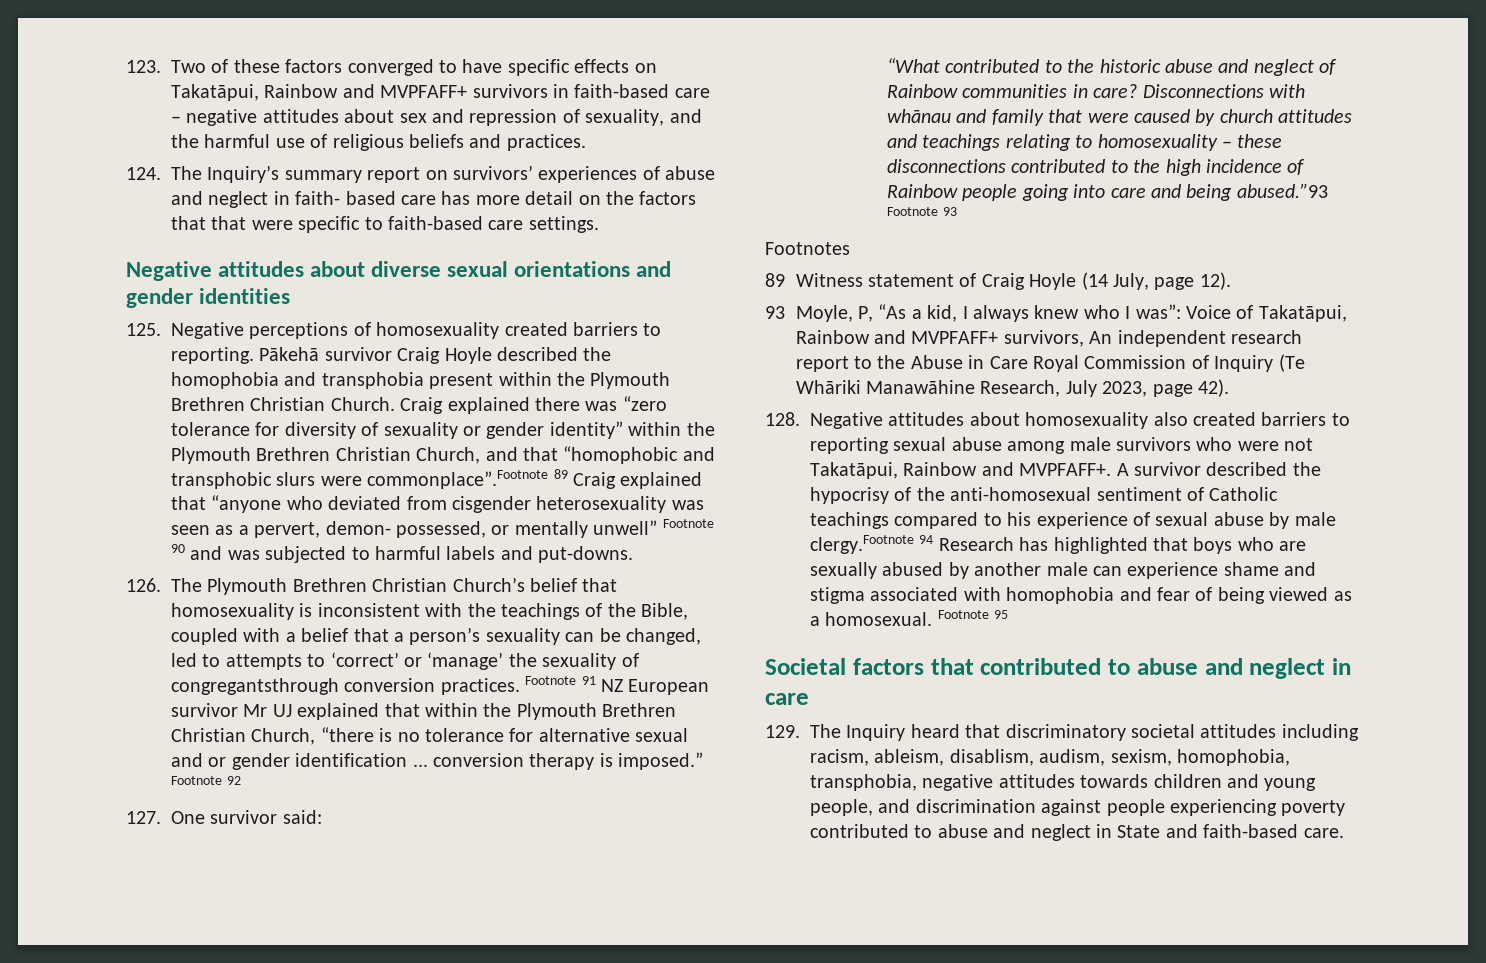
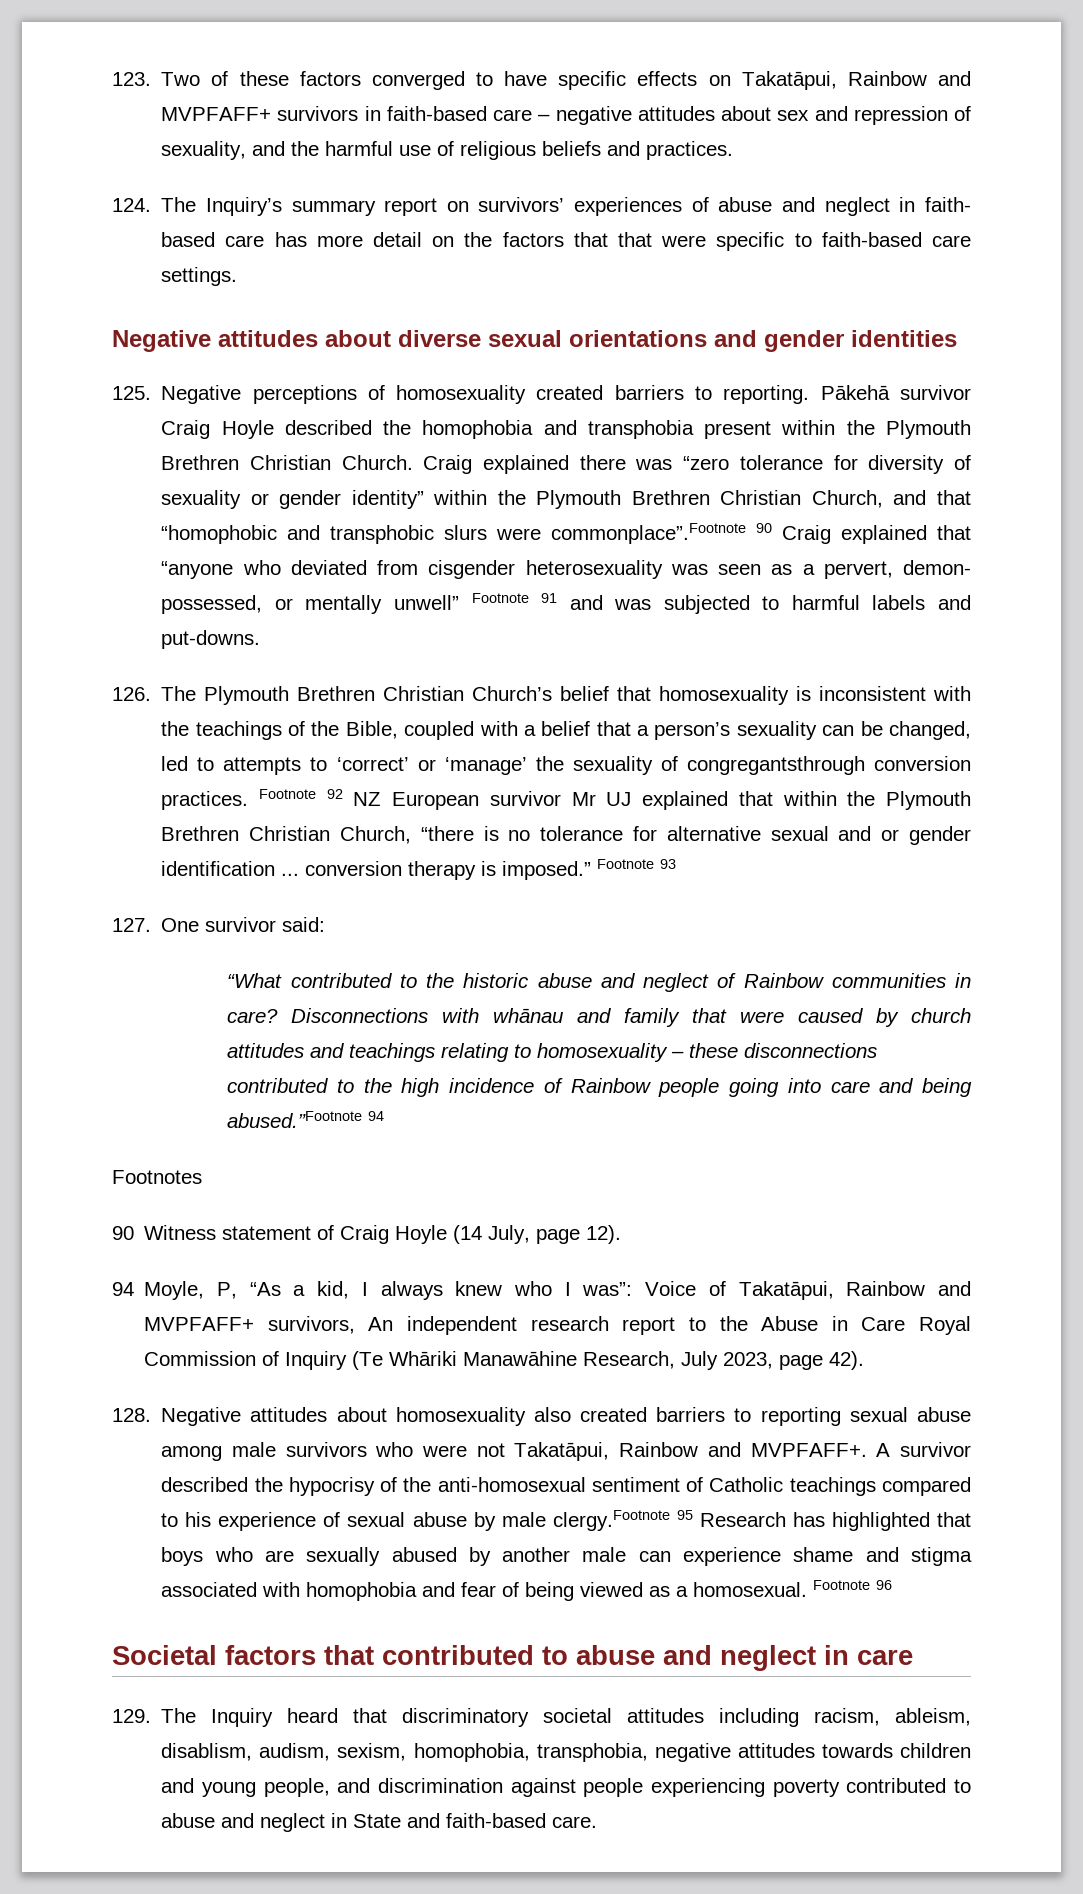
- Craig explained there was “zero tolerance for diversity of sexuality or gender identity” within the Plymouth Brethren Christian Church, and that “homophobic and transphobic slurs were commonplace”.Footnote 89 Craig explained that “anyone who deviated from cisgender heterosexuality was seen as a pervert, demon- possessed, or mentally unwell” Footnote 90 and was subjected to harmful labels and put-downs.
+ Craig explained there was “zero tolerance for diversity of sexuality or gender identity” within the Plymouth Brethren Christian Church, and that “homophobic and transphobic slurs were commonplace”.Footnote 90 Craig explained that “anyone who deviated from cisgender heterosexuality was seen as a pervert, demon- possessed, or mentally unwell” Footnote 91 and was subjected to harmful labels and put-downs.
- Footnote 91 NZ European survivor Mr UJ explained that within the Plymouth Brethren Christian Church, “there is no tolerance for alternative sexual and or gender identification ... conversion therapy is imposed.”
+ Footnote 92 NZ European survivor Mr UJ explained that within the Plymouth Brethren Christian Church, “there is no tolerance for alternative sexual and or gender identification ... conversion therapy is imposed.”
- Footnote 92
+ Footnote 93
- Disconnections with whānau and family that were caused by church attitudes and teachings relating to homosexuality – these disconnections contributed to the high incidence of Rainbow people going into care and being abused.”93 Footnote 93
+ Disconnections with whānau and family that were caused by church attitudes and teachings relating to homosexuality – these disconnections contributed to the high incidence of Rainbow people going into care and being abused.”Footnote 94
- 89 Witness statement of Craig Hoyle (14 July, page 12).
+ 90 Witness statement of Craig Hoyle (14 July, page 12).
- 93 Moyle, P, “As a kid, I always knew who I was”: Voice of Takatāpui, Rainbow and MVPFAFF+ survivors, An independent research report to the Abuse in Care Royal Commission of Inquiry (Te Whāriki Manawāhine Research, July 2023, page 42).
+ 94 Moyle, P, “As a kid, I always knew who I was”: Voice of Takatāpui, Rainbow and MVPFAFF+ survivors, An independent research report to the Abuse in Care Royal Commission of Inquiry (Te Whāriki Manawāhine Research, July 2023, page 42).
- A survivor described the hypocrisy of the anti-homosexual sentiment of Catholic teachings compared to his experience of sexual abuse by male clergy.Footnote 94 Research has highlighted that boys who are sexually abused by another male can experience shame and stigma associated with homophobia and fear of being viewed as a homosexual.
+ A survivor described the hypocrisy of the anti-homosexual sentiment of Catholic teachings compared to his experience of sexual abuse by male clergy.Footnote 95 Research has highlighted that boys who are sexually abused by another male can experience shame and stigma associated with homophobia and fear of being viewed as a homosexual.
- Footnote 95
+ Footnote 96

